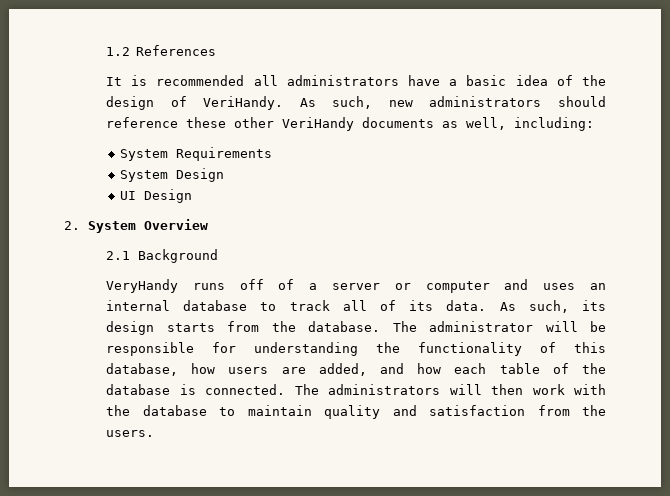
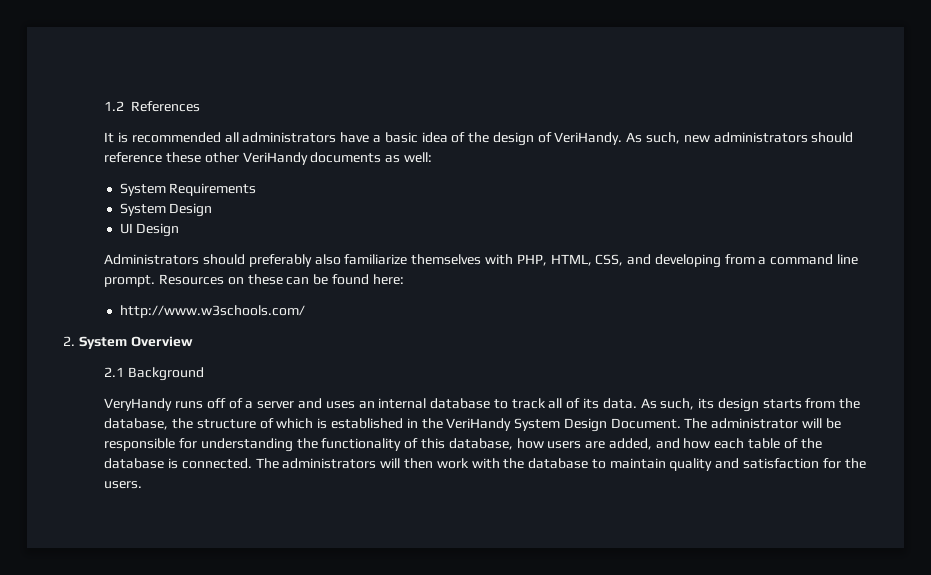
- As such, new administrators should reference these other VeriHandy documents as well, including:
+ As such, new administrators should reference these other VeriHandy documents as well:
+ Administrators should preferably also familiarize themselves with PHP, HTML, CSS, and developing from a command line prompt. Resources on these can be found here:
+ http://www.w3schools.com/
- VeryHandy runs off of a server or computer and uses an internal database to track all of its data.
+ VeryHandy runs off of a server and uses an internal database to track all of its data.
- As such, its design starts from the database.
+ As such, its design starts from the database, the structure of which is established in the VeriHandy System Design Document.
- The administrators will then work with the database to maintain quality and satisfaction from the users.
+ The administrators will then work with the database to maintain quality and satisfaction for the users.

